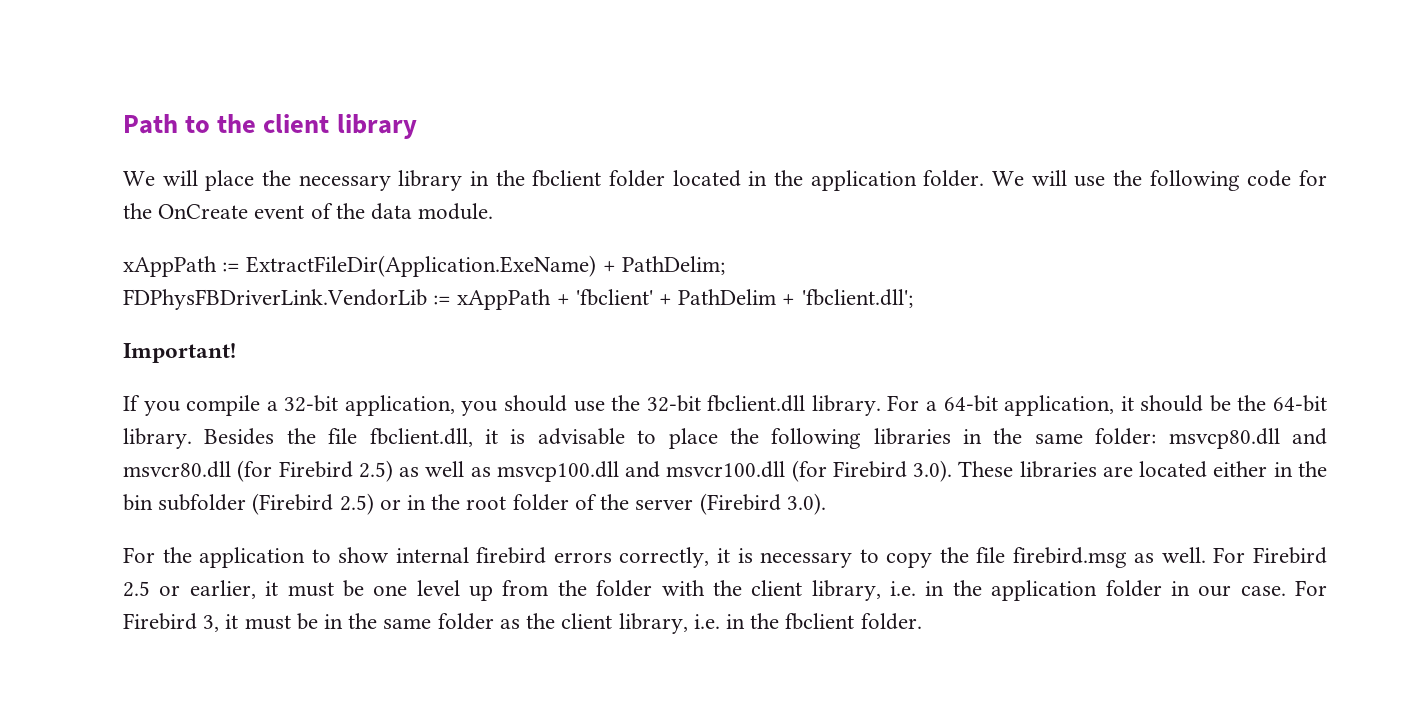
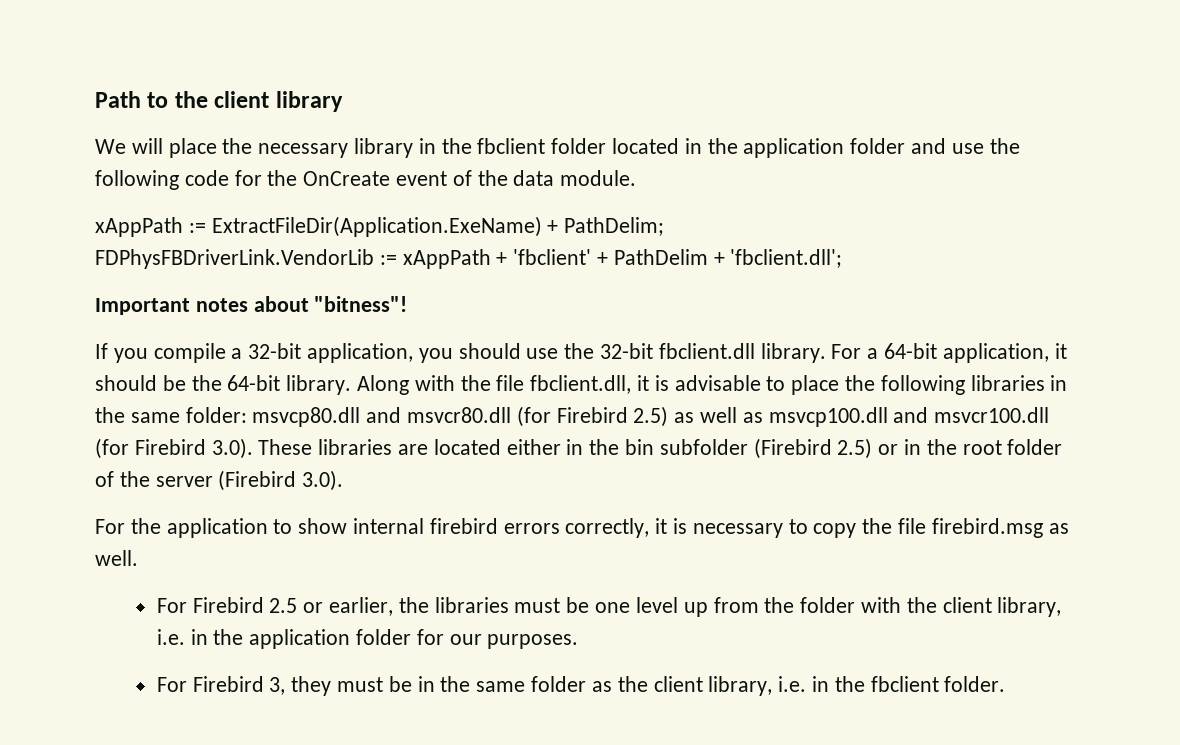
- We will place the necessary library in the fbclient folder located in the application folder. We will use the following code for the OnCreate event of the data module.
+ We will place the necessary library in the fbclient folder located in the application folder and use the following code for the OnCreate event of the data module.
- Important!
+ Important notes about "bitness"!
- Besides the file fbclient.dll, it is advisable to place the following libraries in the same folder: msvcp80.dll and msvcr80.dll (for Firebird 2.5) as well as msvcp100.dll and msvcr100.dll (for Firebird 3.0). These libraries are located either in the bin subfolder (Firebird 2.5) or in the root folder of the server (Firebird 3.0).
+ Along with the file fbclient.dll, it is advisable to place the following libraries in the same folder: msvcp80.dll and msvcr80.dll (for Firebird 2.5) as well as msvcp100.dll and msvcr100.dll (for Firebird 3.0). These libraries are located either in the bin subfolder (Firebird 2.5) or in the root folder of the server (Firebird 3.0).
- For the application to show internal firebird errors correctly, it is necessary to copy the file firebird.msg as well. For Firebird 2.5 or earlier, it must be one level up from the folder with the client library, i.e. in the application folder in our case. For Firebird 3, it must be in the same folder as the client library, i.e. in the fbclient folder.
+ For the application to show internal firebird errors correctly, it is necessary to copy the file firebird.msg as well.
+ For Firebird 2.5 or earlier, the libraries must be one level up from the folder with the client library, i.e. in the application folder for our purposes.
+ For Firebird 3, they must be in the same folder as the client library, i.e. in the fbclient folder.

